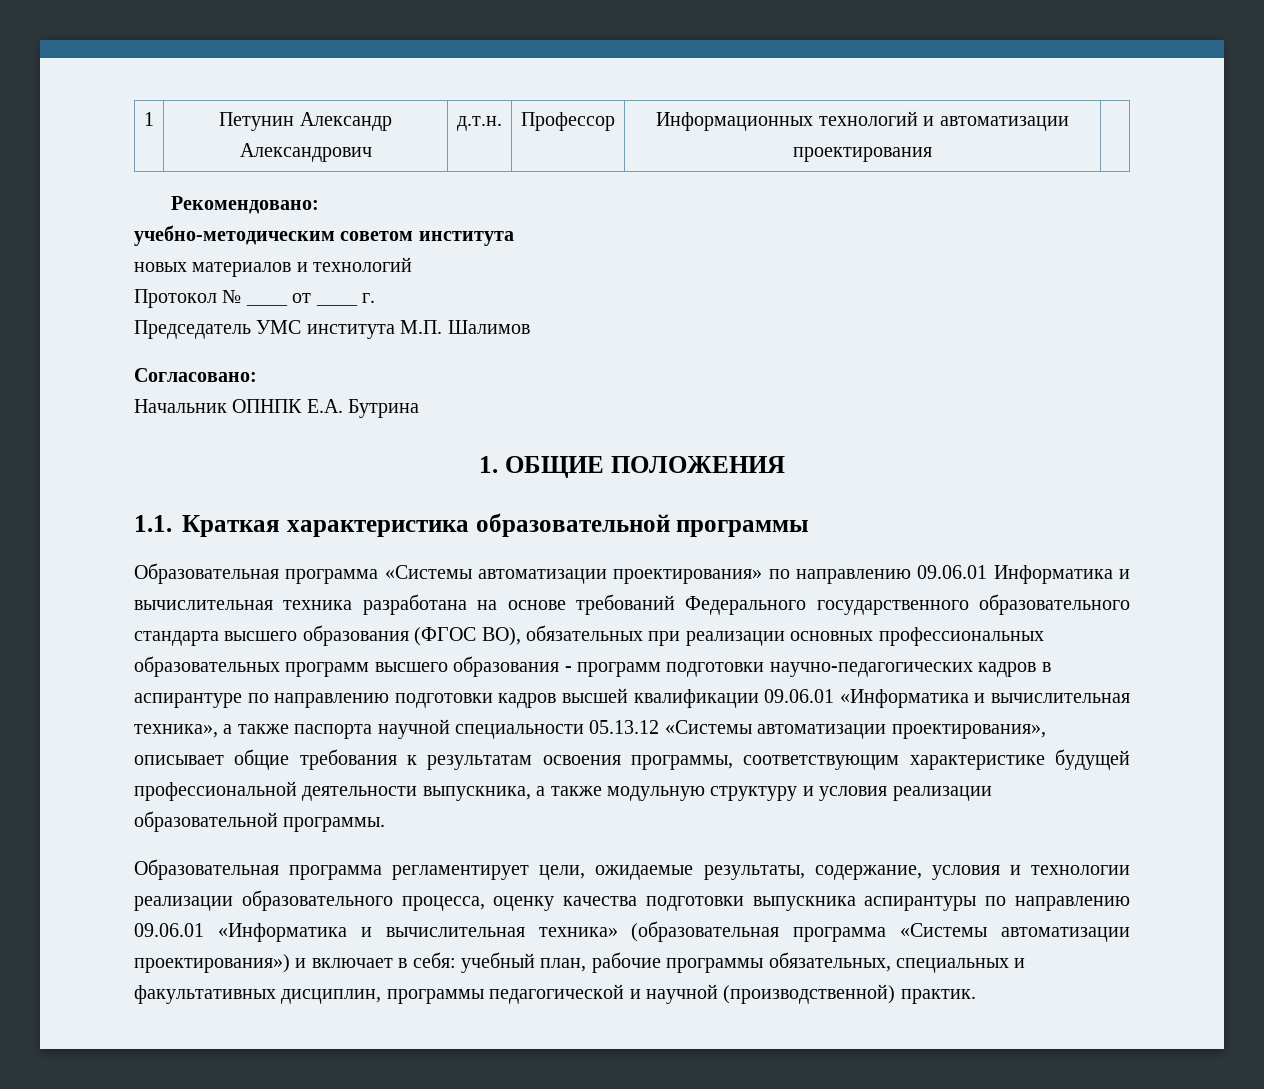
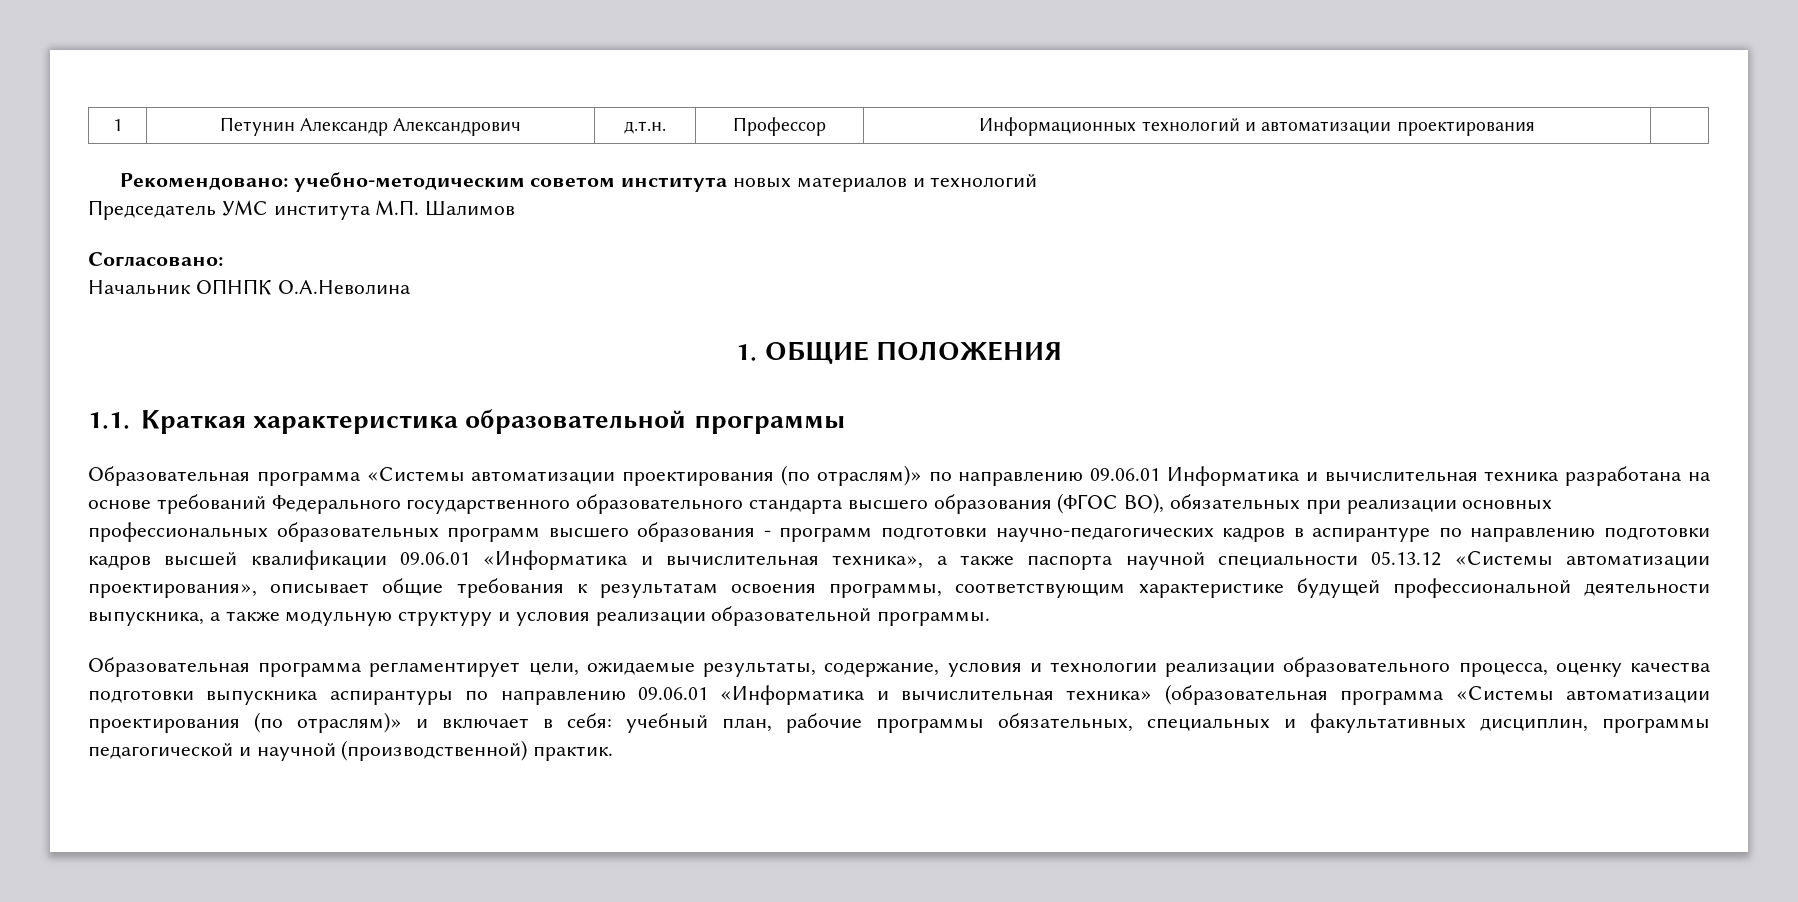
- Рекомендовано:
- учебно-методическим советом института
- новых материалов и технологий
+ Рекомендовано: учебно-методическим советом института новых материалов и технологий
- Протокол № ____ от ____ г.
- Начальник ОПНПК Е.А. Бутрина
+ Начальник ОПНПК О.А.Неволина
- Образовательная программа «Системы автоматизации проектирования» по направлению 09.06.01 Информатика и вычислительная техника разработана на основе требований Федерального государственного образовательного стандарта высшего образования (ФГОС ВО), обязательных при реализации основных профессиональных образовательных программ высшего образования - программ подготовки научно-педагогических кадров в аспирантуре по направлению подготовки кадров высшей квалификации 09.06.01 «Информатика и вычислительная техника», а также паспорта научной специальности 05.13.12 «Системы автоматизации проектирования», описывает общие требования к результатам освоения программы, соответствующим характеристике будущей профессиональной деятельности выпускника, а также модульную структуру и условия реализации образовательной программы.
+ Образовательная программа «Системы автоматизации проектирования (по отраслям)» по направлению 09.06.01 Информатика и вычислительная техника разработана на основе требований Федерального государственного образовательного стандарта высшего образования (ФГОС ВО), обязательных при реализации основных профессиональных образовательных программ высшего образования - программ подготовки научно-педагогических кадров в аспирантуре по направлению подготовки кадров высшей квалификации 09.06.01 «Информатика и вычислительная техника», а также паспорта научной специальности 05.13.12 «Системы автоматизации проектирования», описывает общие требования к результатам освоения программы, соответствующим характеристике будущей профессиональной деятельности выпускника, а также модульную структуру и условия реализации образовательной программы.
- Образовательная программа регламентирует цели, ожидаемые результаты, содержание, условия и технологии реализации образовательного процесса, оценку качества подготовки выпускника аспирантуры по направлению 09.06.01 «Информатика и вычислительная техника» (образовательная программа «Системы автоматизации проектирования») и включает в себя: учебный план, рабочие программы обязательных, специальных и факультативных дисциплин, программы педагогической и научной (производственной) практик.
+ Образовательная программа регламентирует цели, ожидаемые результаты, содержание, условия и технологии реализации образовательного процесса, оценку качества подготовки выпускника аспирантуры по направлению 09.06.01 «Информатика и вычислительная техника» (образовательная программа «Системы автоматизации проектирования (по отраслям)» и включает в себя: учебный план, рабочие программы обязательных, специальных и факультативных дисциплин, программы педагогической и научной (производственной) практик.

